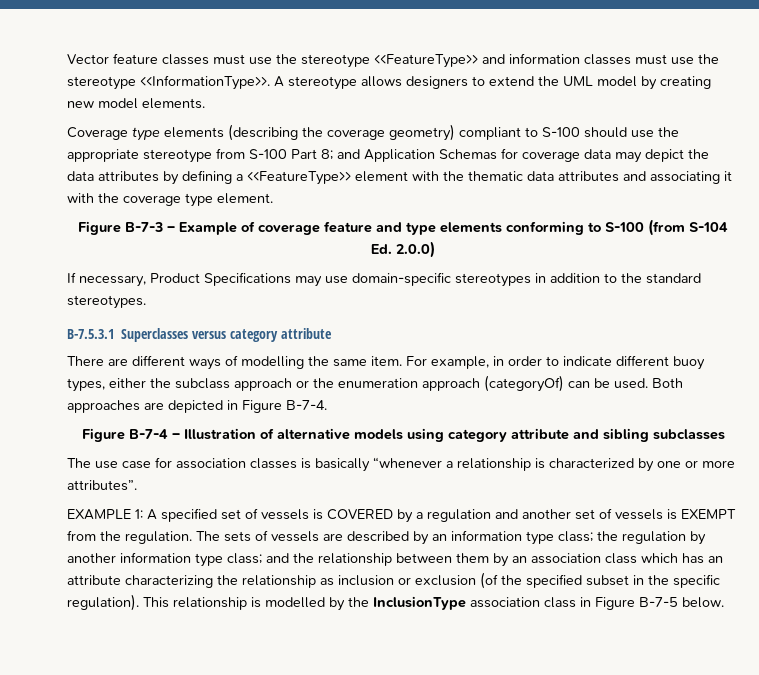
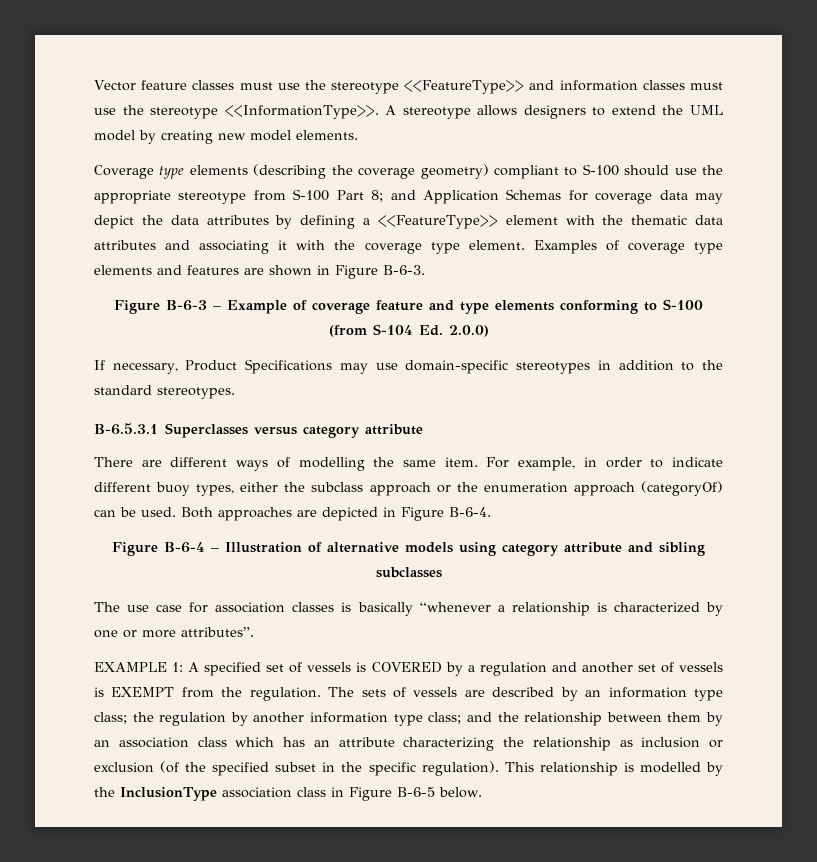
- and Application Schemas for coverage data may depict the data attributes by defining a <<FeatureType>> element with the thematic data attributes and associating it with the coverage type element.
- Figure B-7-3 – Example of coverage feature and type elements conforming to S-100 (from S-104 Ed. 2.0.0)
+ and Application Schemas for coverage data may depict the data attributes by defining a <<FeatureType>> element with the thematic data attributes and associating it with the coverage type element. Examples of coverage type elements and features are shown in Figure B-6-3.
+ Figure B-6-3 – Example of coverage feature and type elements conforming to S-100 (from S-104 Ed. 2.0.0)
- B-7.5.3.1 Superclasses versus category attribute
+ B-6.5.3.1 Superclasses versus category attribute
- Both approaches are depicted in Figure B-7-4.
- Figure B-7-4 – Illustration of alternative models using category attribute and sibling subclasses
+ Both approaches are depicted in Figure B-6-4.
+ Figure B-6-4 – Illustration of alternative models using category attribute and sibling subclasses
- This relationship is modelled by the InclusionType association class in Figure B-7-5 below.
+ This relationship is modelled by the InclusionType association class in Figure B-6-5 below.

